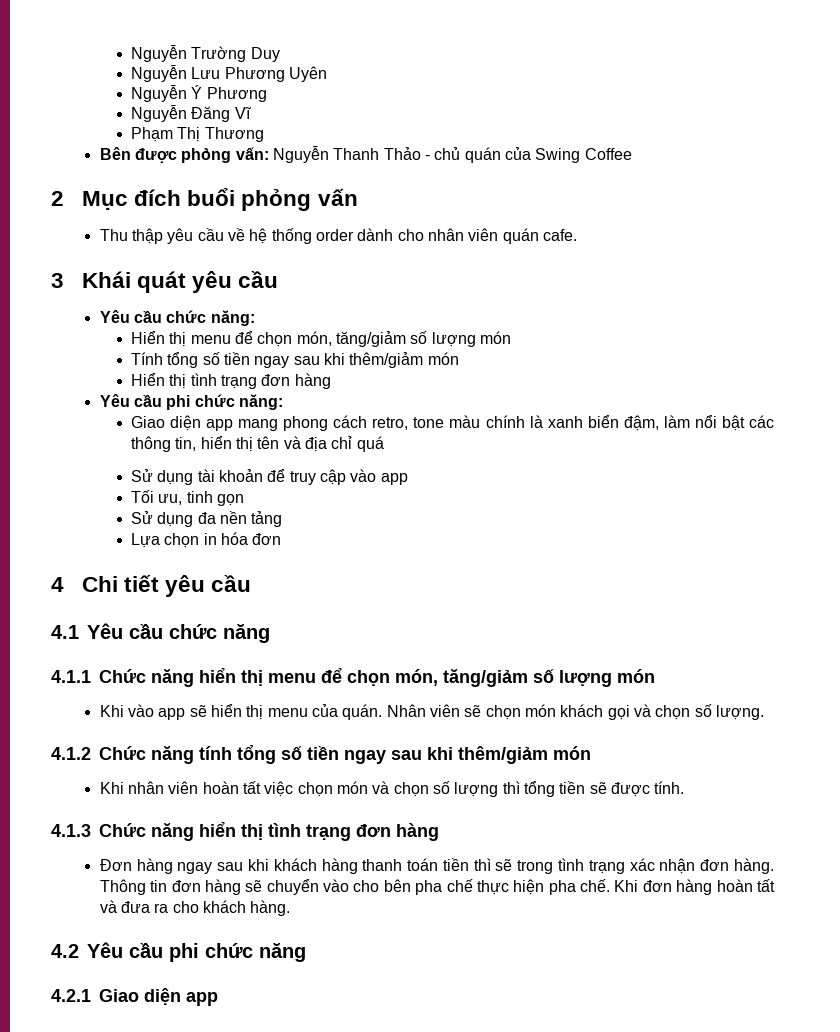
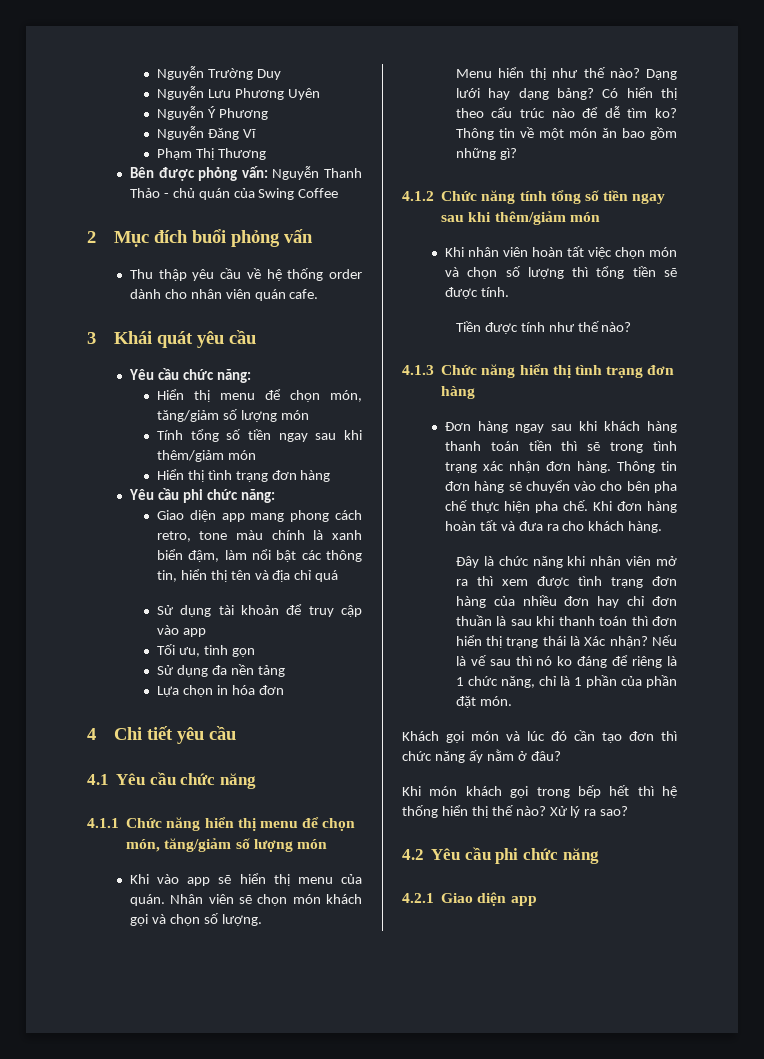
+ Menu hiển thị như thế nào? Dạng lưới hay dạng bảng? Có hiển thị theo cấu trúc nào để dễ tìm ko? Thông tin về một món ăn bao gồm những gì?
+ Tiền được tính như thế nào?
+ Đây là chức năng khi nhân viên mở ra thì xem được tình trạng đơn hàng của nhiều đơn hay chỉ đơn thuần là sau khi thanh toán thì đơn hiển thị trạng thái là Xác nhận? Nếu là vế sau thì nó ko đáng để riêng là 1 chức năng, chỉ là 1 phần của phần đặt món.
+ Khách gọi món và lúc đó cần tạo đơn thì chức năng ấy nằm ở đâu?
+ Khi món khách gọi trong bếp hết thì hệ thống hiển thị thế nào? Xử lý ra sao?

